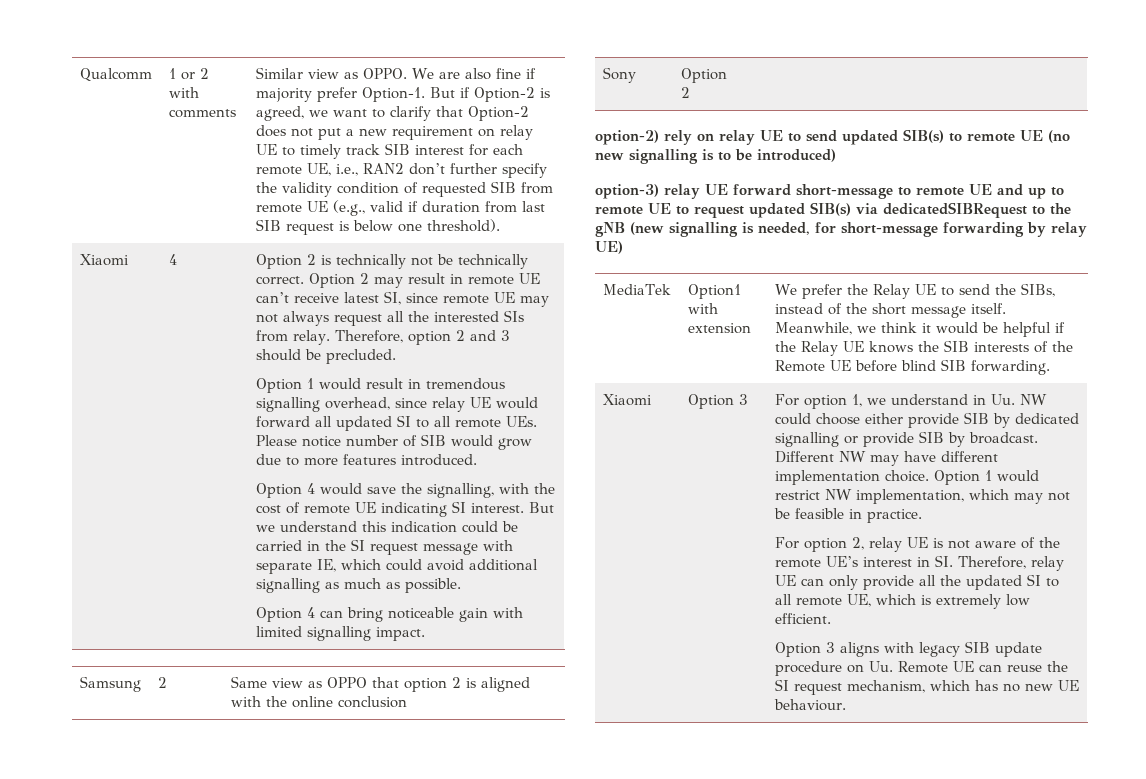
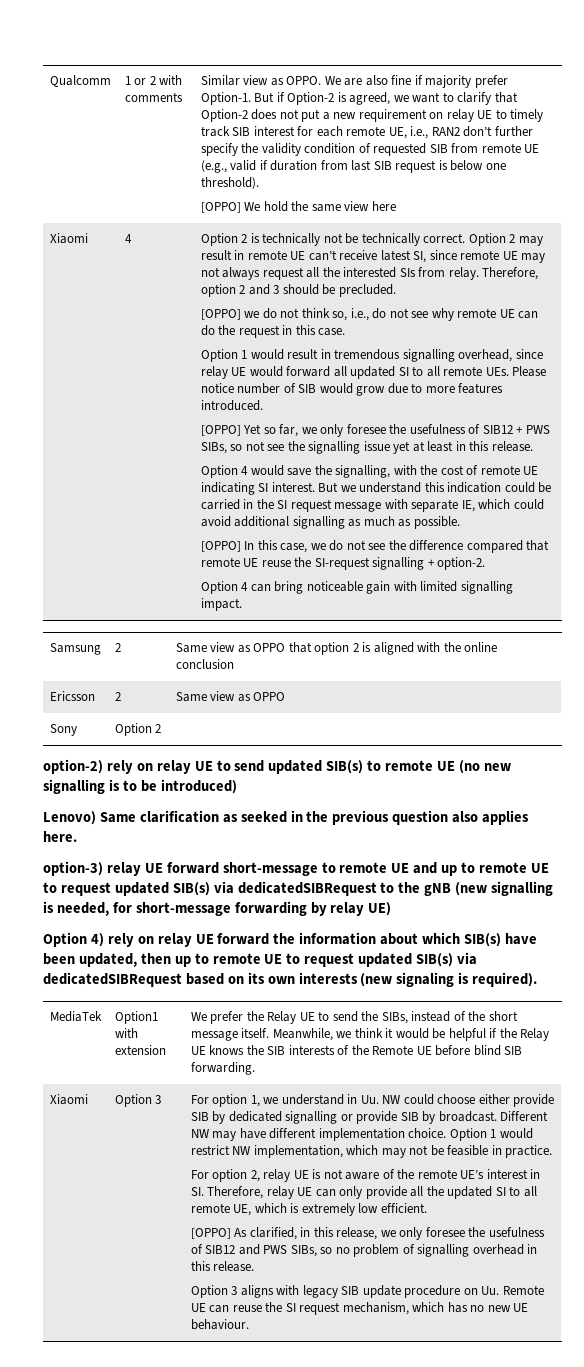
+ [OPPO] We hold the same view here
+ [OPPO] we do not think so, i.e., do not see why remote UE can do the request in this case.
+ [OPPO] Yet so far, we only foresee the usefulness of SIB12 + PWS SIBs, so not see the signalling issue yet at least in this release.
+ [OPPO] In this case, we do not see the difference compared that remote UE reuse the SI-request signalling + option-2.
+ Ericsson | 2 | Same view as OPPO
+ Lenovo) Same clarification as seeked in the previous question also applies here.
+ Option 4) rely on relay UE forward the information about which SIB(s) have been updated, then up to remote UE to request updated SIB(s) via dedicatedSIBRequest based on its own interests (new signaling is required).
+ [OPPO] As clarified, in this release, we only foresee the usefulness of SIB12 and PWS SIBs, so no problem of signalling overhead in this release.

